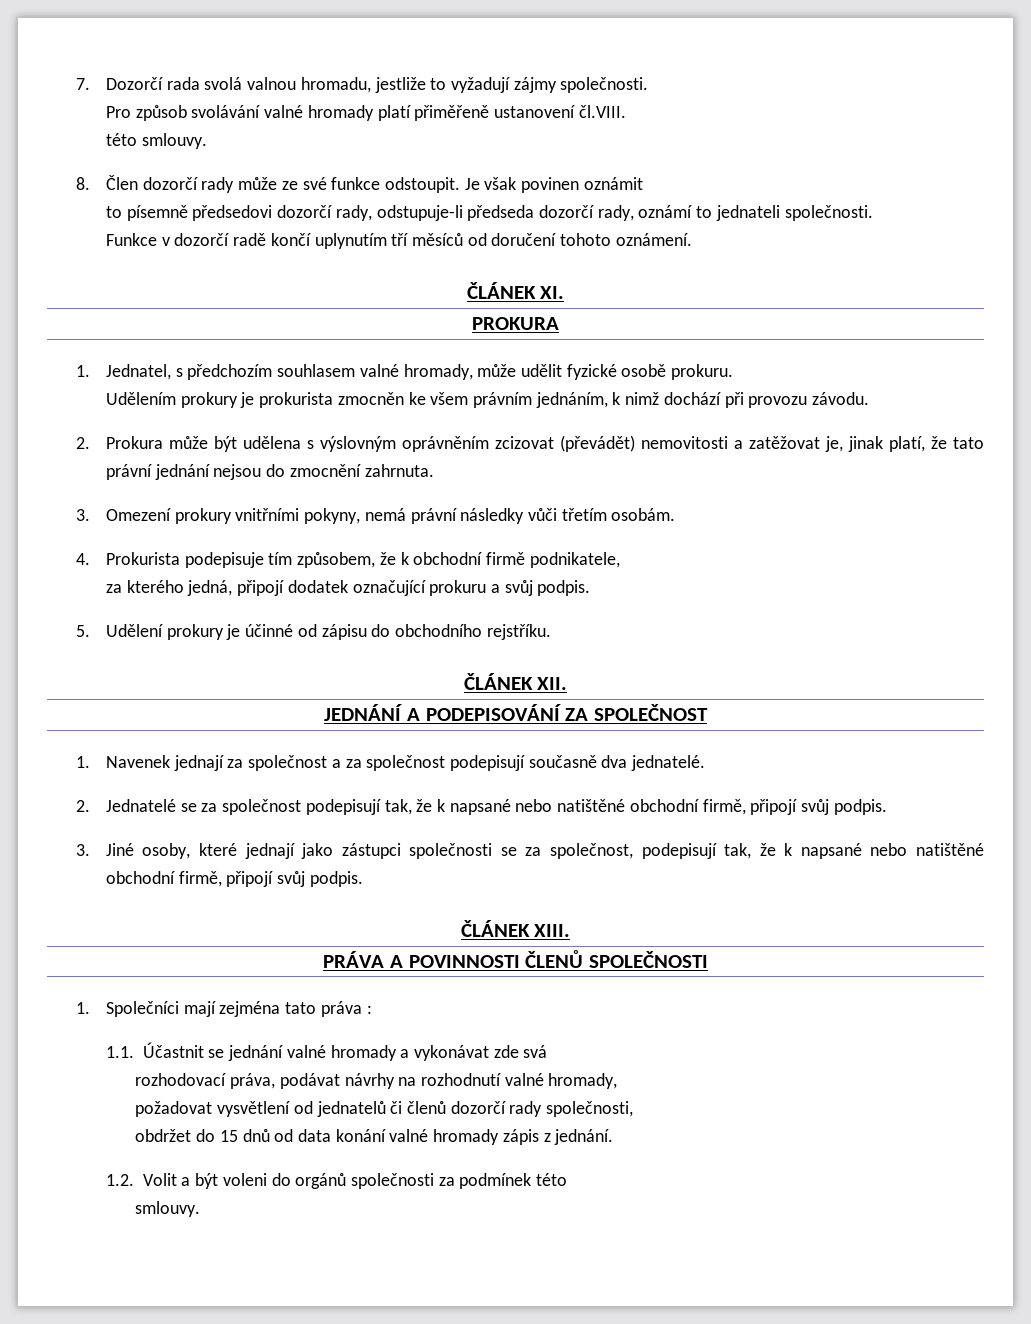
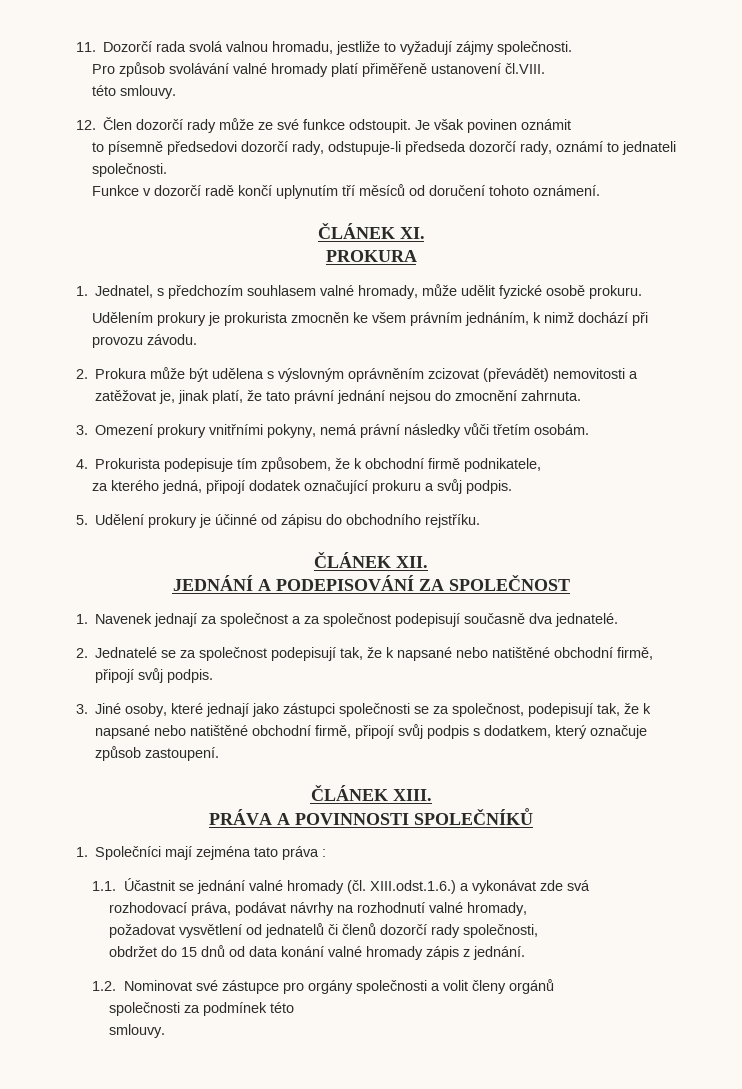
- 7. Dozorčí rada svolá valnou hromadu, jestliže to vyžadují zájmy společnosti.
+ 11. Dozorčí rada svolá valnou hromadu, jestliže to vyžadují zájmy společnosti.
- 8. Člen dozorčí rady může ze své funkce odstoupit.
+ 12. Člen dozorčí rady může ze své funkce odstoupit.
- 3. Jiné osoby, které jednají jako zástupci společnosti se za společnost, podepisují tak, že k napsané nebo natištěné obchodní firmě, připojí svůj podpis.
+ 3. Jiné osoby, které jednají jako zástupci společnosti se za společnost, podepisují tak, že k napsané nebo natištěné obchodní firmě, připojí svůj podpis s dodatkem, který označuje způsob zastoupení.
- PRÁVA A POVINNOSTI ČLENŮ SPOLEČNOSTI
+ PRÁVA A POVINNOSTI SPOLEČNÍKŮ
- 1.1. Účastnit se jednání valné hromady a vykonávat zde svá
+ 1.1. Účastnit se jednání valné hromady (čl. XIII.odst.1.6.) a vykonávat zde svá
- 1.2. Volit a být voleni do orgánů společnosti za podmínek této
+ 1.2. Nominovat své zástupce pro orgány společnosti a volit členy orgánů
+ společnosti za podmínek této

